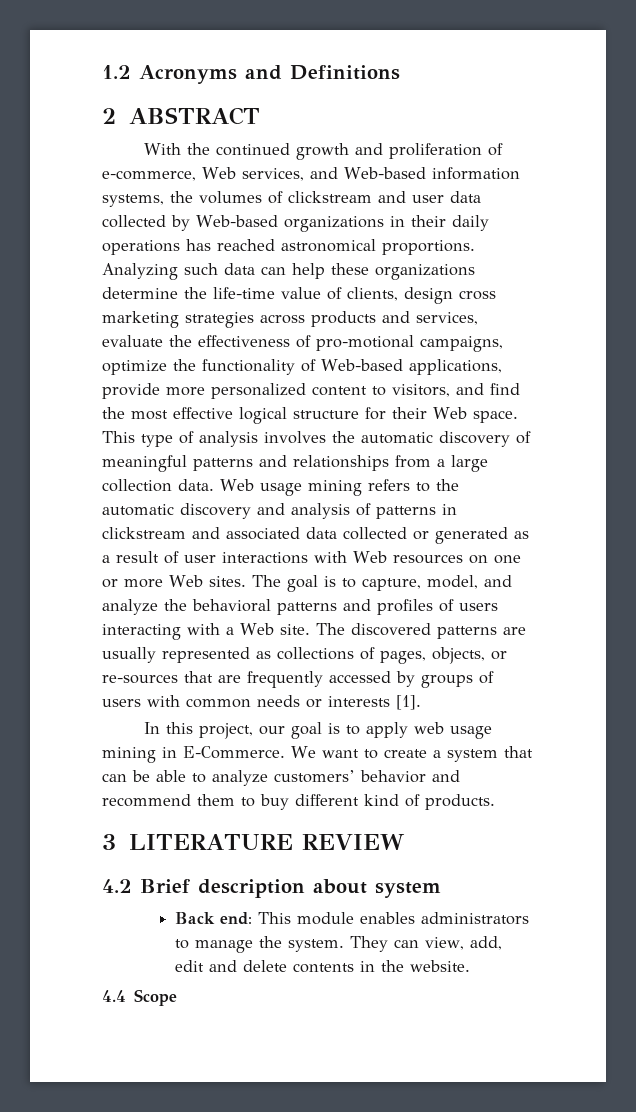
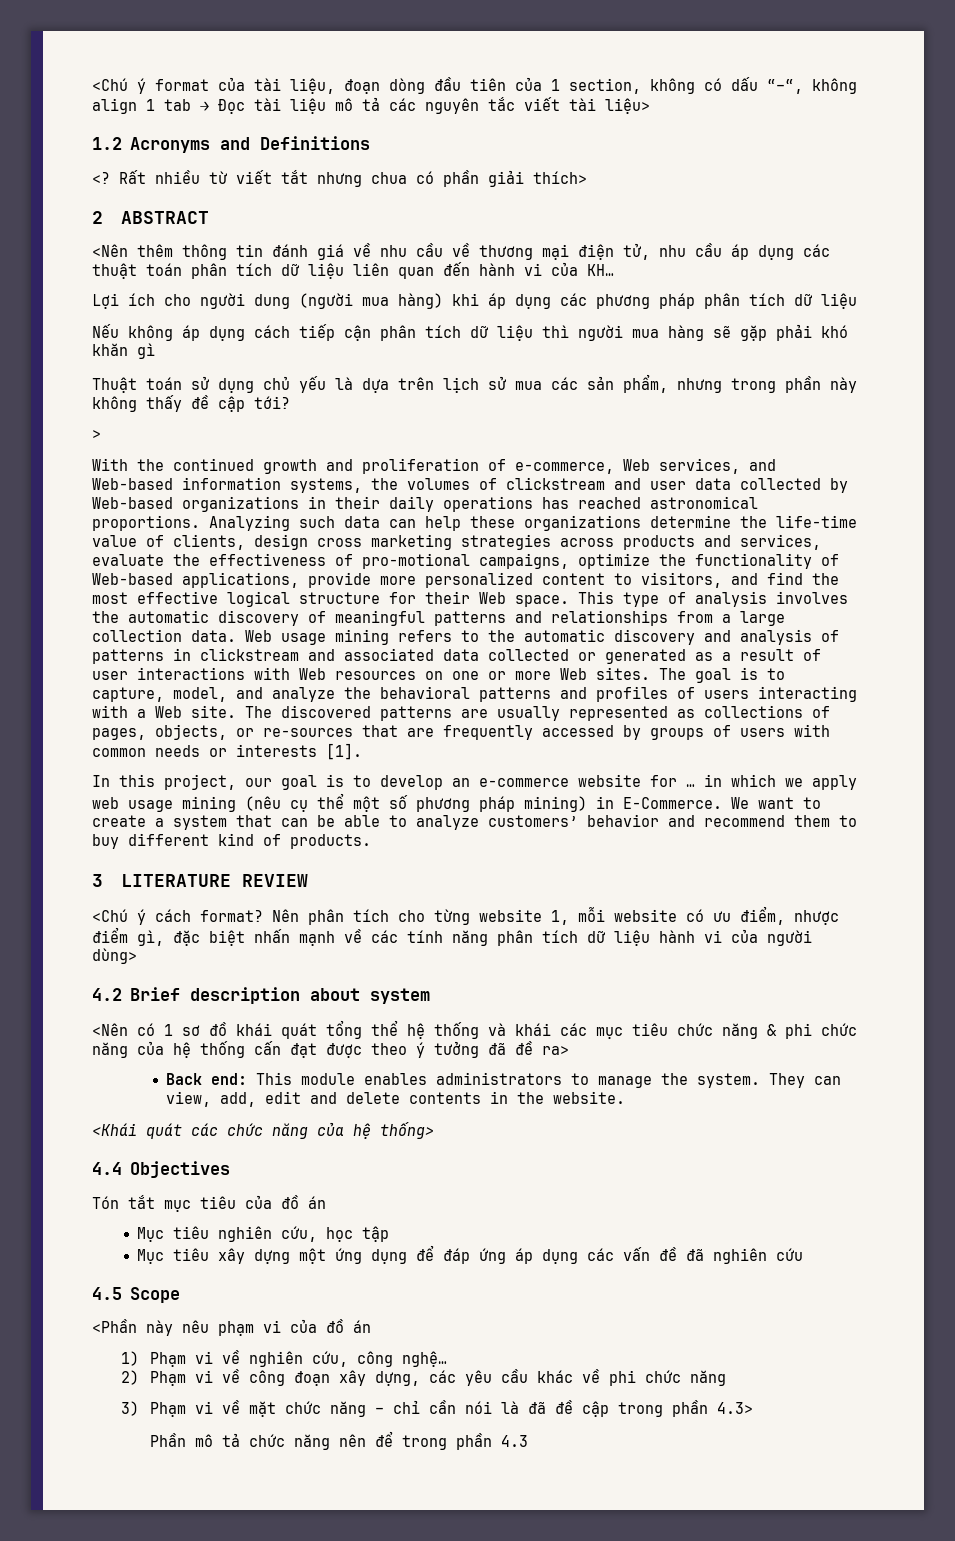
+ <Chú ý format của tài liệu, đoạn dòng đầu tiên của 1 section, không có dấu “–“, không align 1 tab → Đọc tài liệu mô tả các nguyên tắc viết tài liệu>
  1.2 Acronyms and Definitions
+ <? Rất nhiều từ viết tắt nhưng chua có phần giải thích>
  2 ABSTRACT
+ <Nên thêm thông tin đánh giá về nhu cầu về thương mại điện tử, nhu cầu áp dụng các thuật toán phân tích dữ liệu liên quan đến hành vi của KH…
+ Lợi ích cho người dung (người mua hàng) khi áp dụng các phương pháp phân tích dữ liệu
+ Nếu không áp dụng cách tiếp cận phân tích dữ liệu thì người mua hàng sẽ gặp phải khó khăn gì
+ Thuật toán sử dụng chủ yếu là dựa trên lịch sử mua các sản phẩm, nhưng trong phần này không thấy đề cập tới?
+ >
- In this project, our goal is to apply web usage mining in E-Commerce.
+ In this project, our goal is to develop an e-commerce website for … in which we apply web usage mining (nêu cụ thể một số phương pháp mining) in E-Commerce.
+ <Chú ý cách format? Nên phân tích cho từng website 1, mỗi website có ưu điểm, nhược điểm gì, đặc biệt nhấn mạnh về các tính năng phân tích dữ liệu hành vi của người dùng>
+ <Nên có 1 sơ đồ khái quát tổng thể hệ thống và khái các mục tiêu chức năng & phi chức năng của hệ thống cấn đạt được theo ý tưởng đã đề ra>
- 4.4 Scope
+ <Khái quát các chức năng của hệ thống>
+ 4.4 Objectives
+ Tón tắt mục tiêu của đồ án
+ Mục tiêu nghiên cứu, học tập
+ Mục tiêu xây dựng một ứng dụng để đáp ứng áp dụng các vấn đề đã nghiên cứu
+ 4.5 Scope
+ <Phần này nêu phạm vi của đồ án
+ 1) Phạm vi về nghiên cứu, công nghệ…
+ 2) Phạm vi về công đoạn xây dựng, các yêu cầu khác về phi chức năng
+ 3) Phạm vi về mặt chức năng – chỉ cần nói là đã đề cập trong phần 4.3>
+ Phần mô tả chức năng nên để trong phần 4.3

